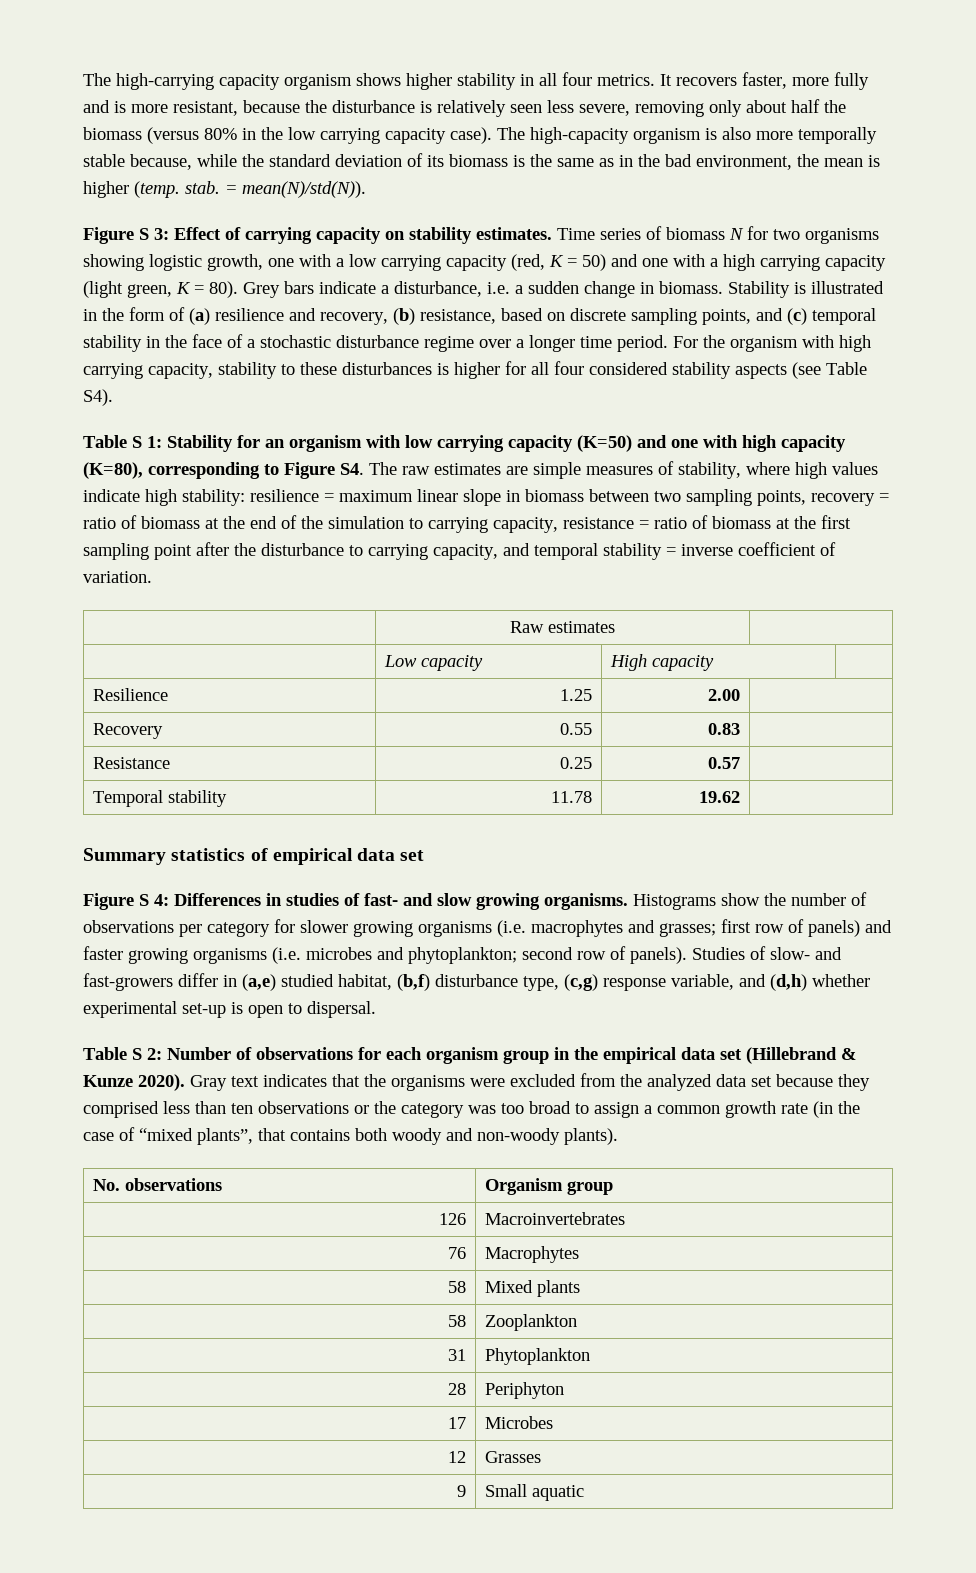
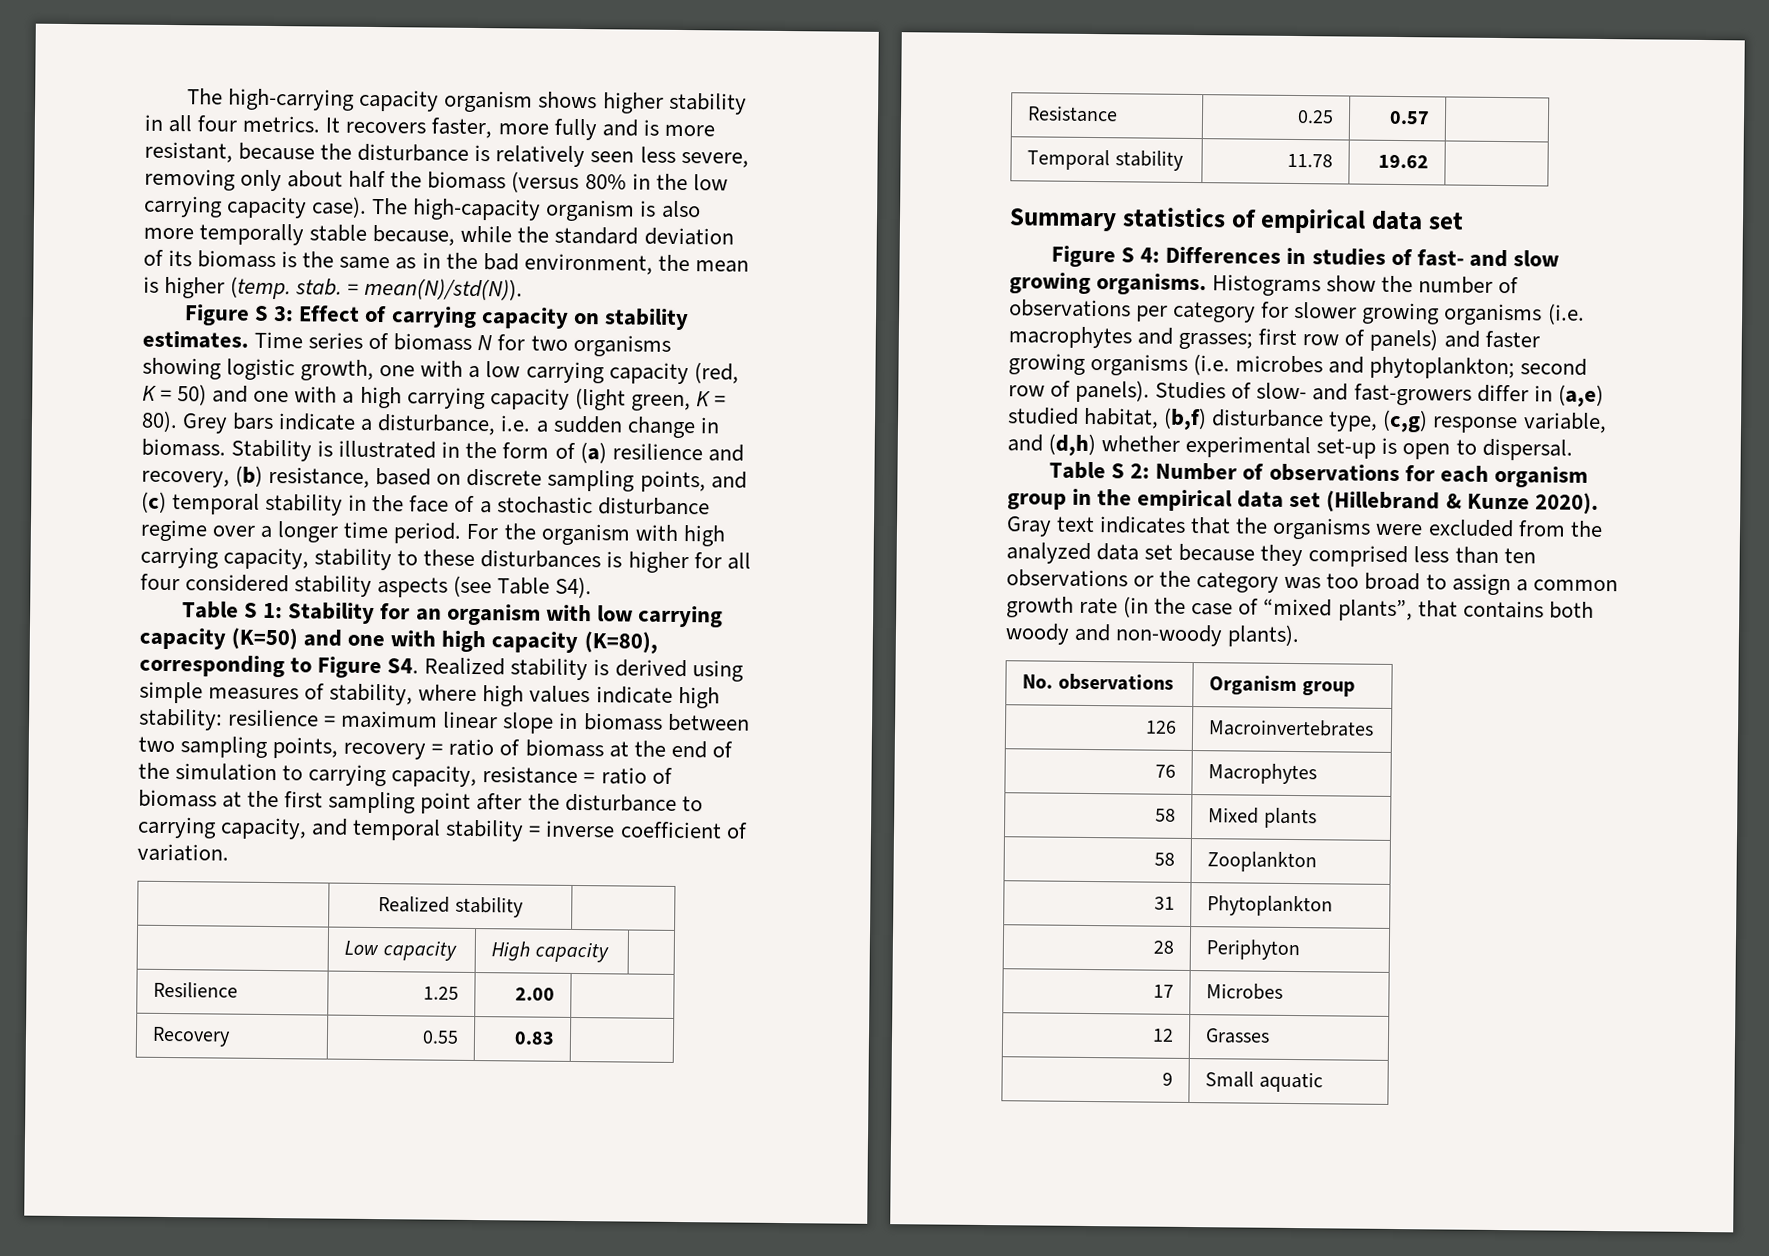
- Stability for an organism with low carrying capacity (K=50) and one with high capacity (K=80), corresponding to Figure S4. The raw estimates are simple measures of stability, where high values indicate high stability:
+ Stability for an organism with low carrying capacity (K=50) and one with high capacity (K=80), corresponding to Figure S4. Realized stability is derived using simple measures of stability, where high values indicate high stability:
- | Raw estimates |
+ | Realized stability |

